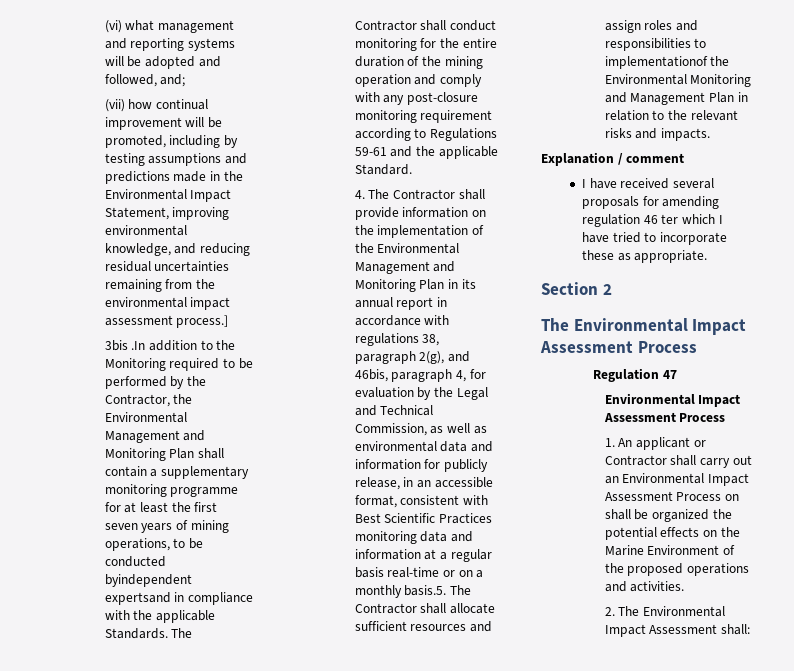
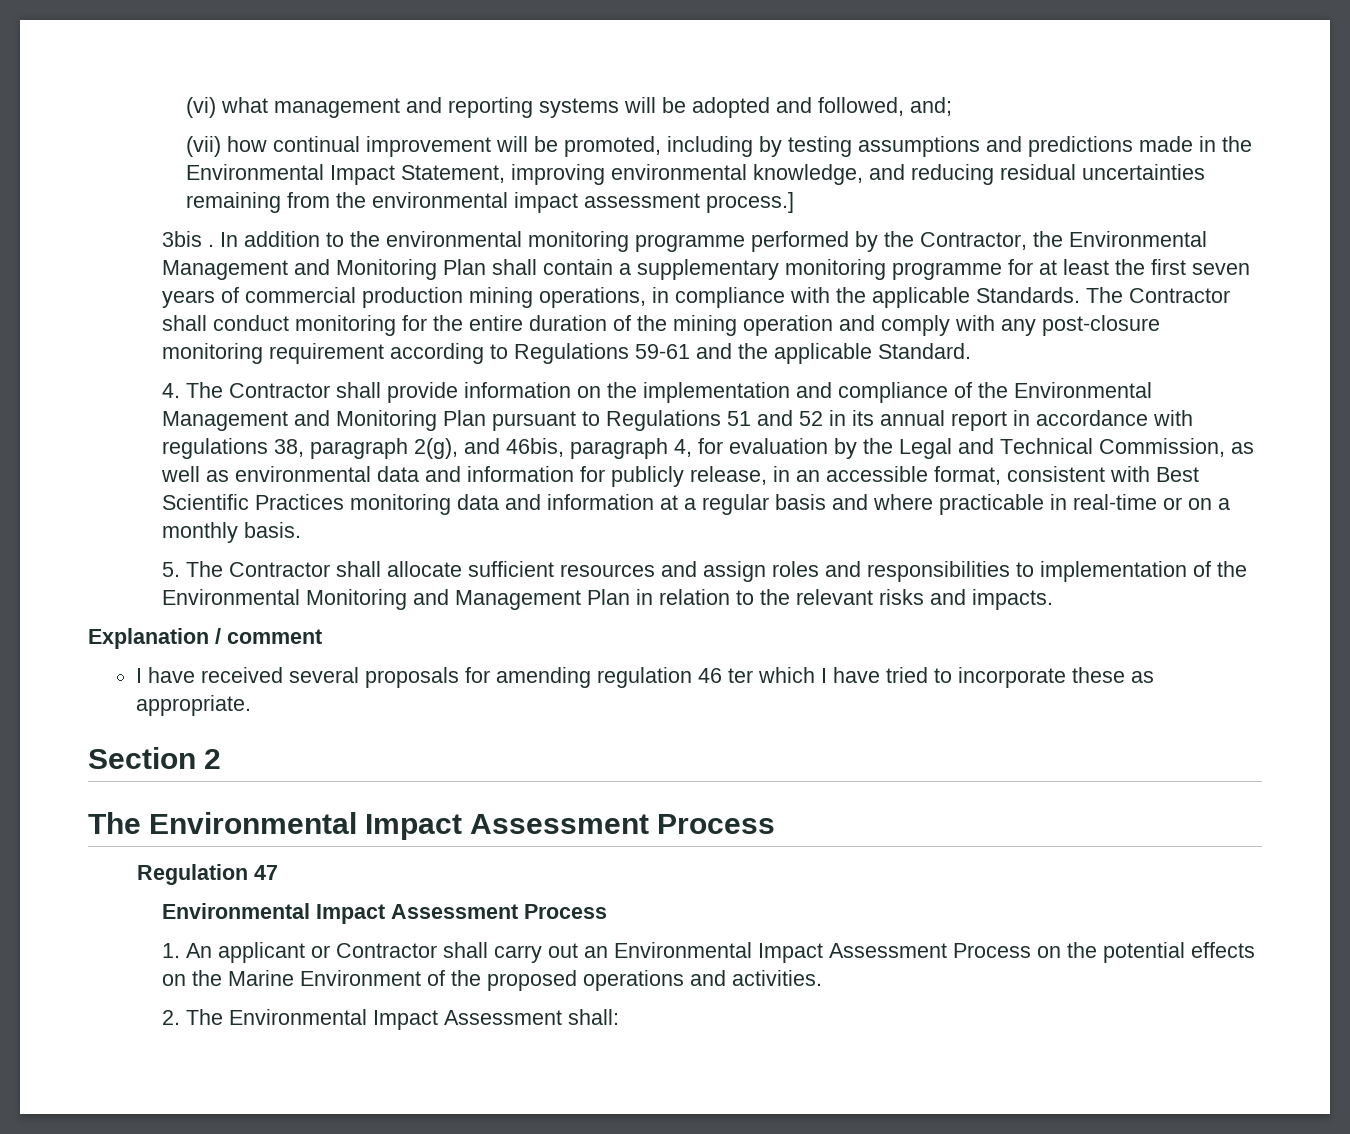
- 3bis .In addition to the Monitoring required to be performed by the Contractor, the Environmental Management and Monitoring Plan shall contain a supplementary monitoring programme for at least the first seven years of mining operations, to be conducted byindependent expertsand in compliance with the applicable Standards.
+ 3bis . In addition to the environmental monitoring programme performed by the Contractor, the Environmental Management and Monitoring Plan shall contain a supplementary monitoring programme for at least the first seven years of commercial production mining operations, in compliance with the applicable Standards.
- 4. The Contractor shall provide information on the implementation of the Environmental Management and Monitoring Plan in its annual report in accordance with regulations 38, paragraph 2(g), and 46bis, paragraph 4, for evaluation by the Legal and Technical Commission, as well as environmental data and information for publicly release, in an accessible format, consistent with Best Scientific Practices monitoring data and information at a regular basis real-time or on a monthly basis.5. The Contractor shall allocate sufficient resources and assign roles and responsibilities to implementationof the Environmental Monitoring and Management Plan in relation to the relevant risks and impacts.
+ 4. The Contractor shall provide information on the implementation and compliance of the Environmental Management and Monitoring Plan pursuant to Regulations 51 and 52 in its annual report in accordance with regulations 38, paragraph 2(g), and 46bis, paragraph 4, for evaluation by the Legal and Technical Commission, as well as environmental data and information for publicly release, in an accessible format, consistent with Best Scientific Practices monitoring data and information at a regular basis and where practicable in real-time or on a monthly basis.
+ 5. The Contractor shall allocate sufficient resources and assign roles and responsibilities to implementation of the Environmental Monitoring and Management Plan in relation to the relevant risks and impacts.
- 1. An applicant or Contractor shall carry out an Environmental Impact Assessment Process on shall be organized the potential effects on the Marine Environment of the proposed operations and activities.
+ 1. An applicant or Contractor shall carry out an Environmental Impact Assessment Process on the potential effects on the Marine Environment of the proposed operations and activities.

